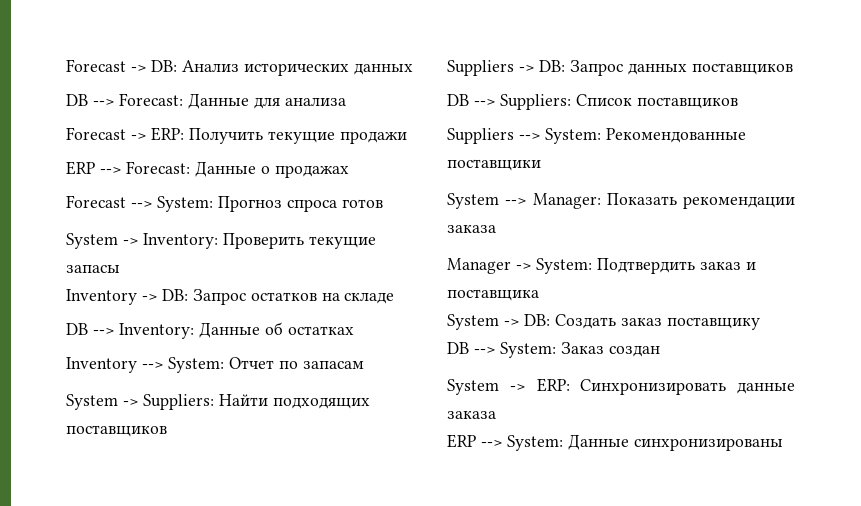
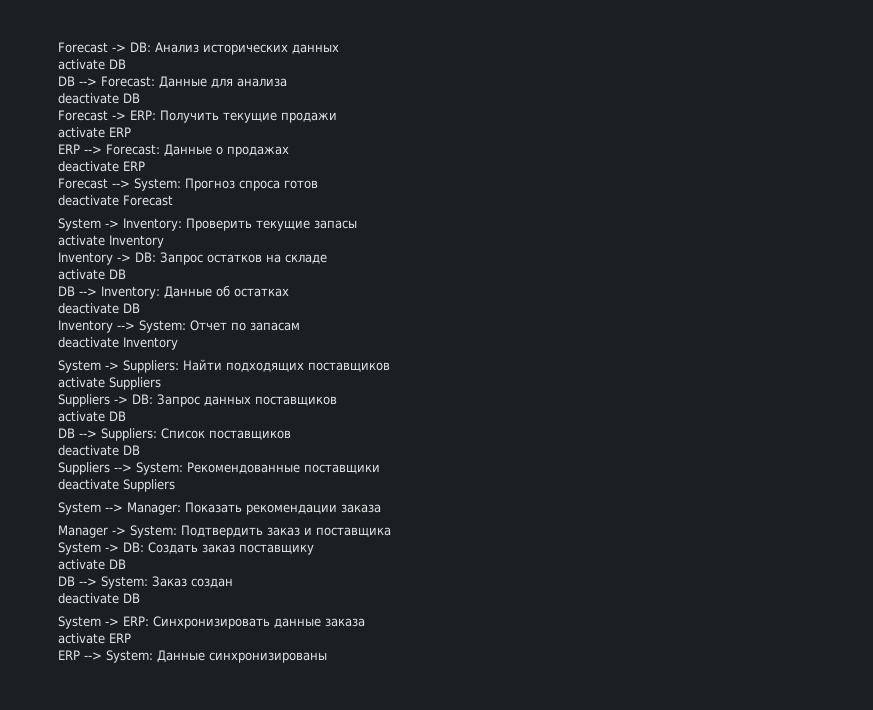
  Forecast -> DB: Анализ исторических данных
+ activate DB
  DB --> Forecast: Данные для анализа
+ deactivate DB
  Forecast -> ERP: Получить текущие продажи
+ activate ERP
+ deactivate ERP
+ deactivate Forecast
+ activate Inventory
  Inventory -> DB: Запрос остатков на складе
+ activate DB
  DB --> Inventory: Данные об остатках
+ deactivate DB
+ deactivate Inventory
+ activate Suppliers
  Suppliers -> DB: Запрос данных поставщиков
+ activate DB
  DB --> Suppliers: Список поставщиков
+ deactivate DB
+ deactivate Suppliers
  System -> DB: Создать заказ поставщику
+ activate DB
  DB --> System: Заказ создан
+ deactivate DB
  System -> ERP: Синхронизировать данные заказа
+ activate ERP

